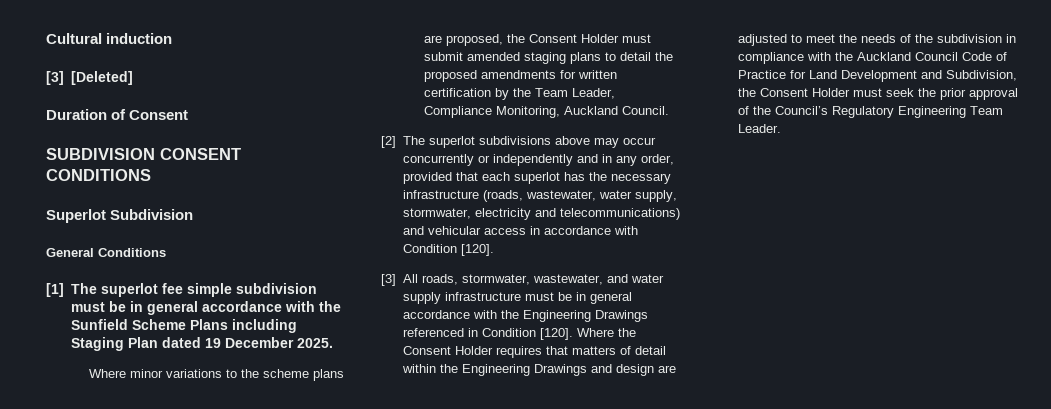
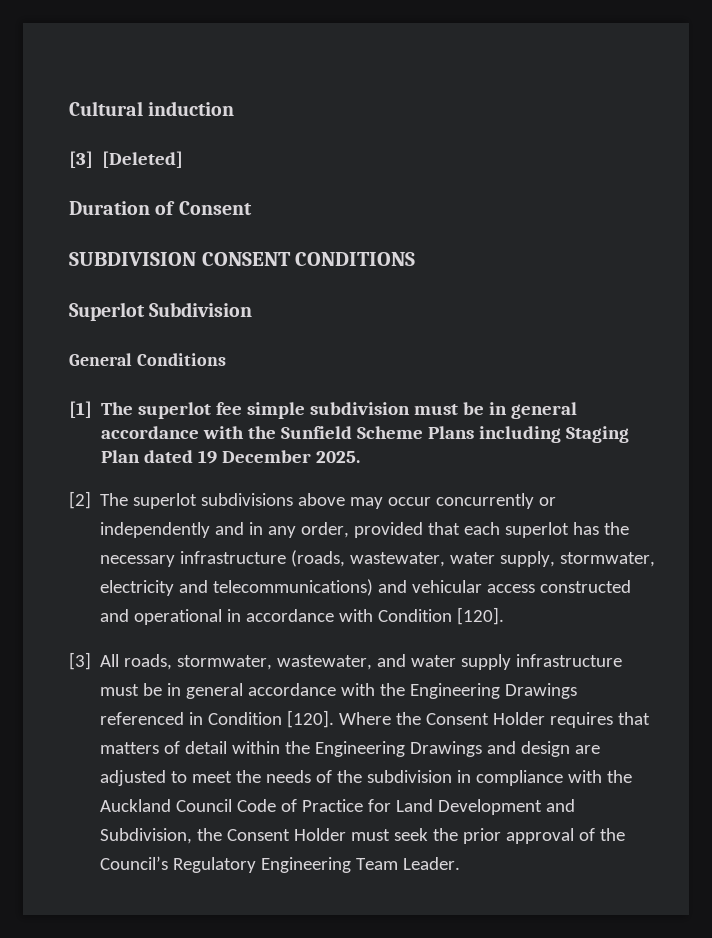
- Where minor variations to the scheme plans are proposed, the Consent Holder must submit amended staging plans to detail the proposed amendments for written certification by the Team Leader, Compliance Monitoring, Auckland Council.
- [2] The superlot subdivisions above may occur concurrently or independently and in any order, provided that each superlot has the necessary infrastructure (roads, wastewater, water supply, stormwater, electricity and telecommunications) and vehicular access in accordance with Condition [120].
+ [2] The superlot subdivisions above may occur concurrently or independently and in any order, provided that each superlot has the necessary infrastructure (roads, wastewater, water supply, stormwater, electricity and telecommunications) and vehicular access constructed and operational in accordance with Condition [120].

